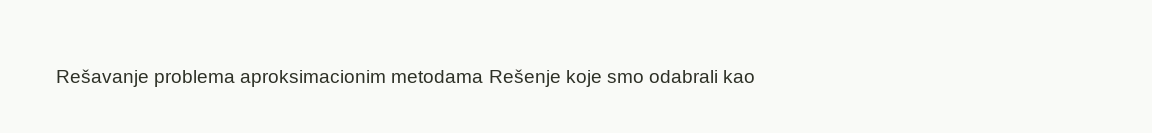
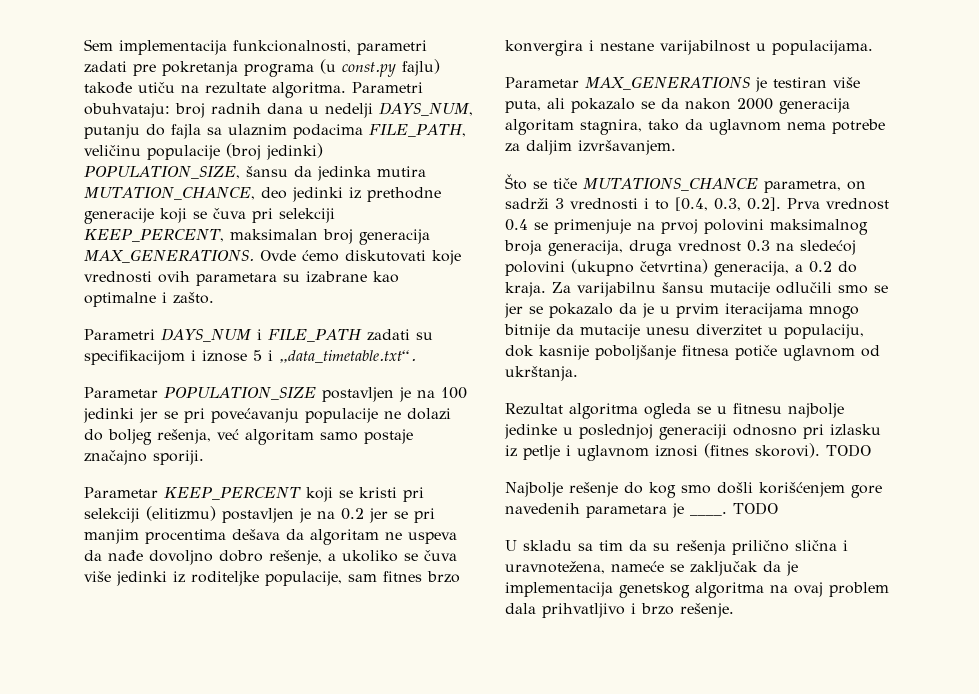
- Rešavanje problema aproksimacionim metodama Rešenje koje smo odabrali kao
+ Sem implementacija funkcionalnosti, parametri zadati pre pokretanja programa (u const.py fajlu) takođe utiču na rezultate algoritma. Parametri obuhvataju: broj radnih dana u nedelji DAYS_NUM, putanju do fajla sa ulaznim podacima FILE_PATH, veličinu populacije (broj jedinki) POPULATION_SIZE, šansu da jedinka mutira MUTATION_CHANCE, deo jedinki iz prethodne generacije koji se čuva pri selekciji KEEP_PERCENT, maksimalan broj generacija MAX_GENERATIONS. Ovde ćemo diskutovati koje vrednosti ovih parametara su izabrane kao optimalne i zašto.
+ Parametri DAYS_NUM i FILE_PATH zadati su specifikacijom i iznose 5 i „data_timetable.txt“.
+ Parametar POPULATION_SIZE postavljen je na 100 jedinki jer se pri povećavanju populacije ne dolazi do boljeg rešenja, već algoritam samo postaje značajno sporiji.
+ Parametar KEEP_PERCENT koji se kristi pri selekciji (elitizmu) postavljen je na 0.2 jer se pri manjim procentima dešava da algoritam ne uspeva da nađe dovoljno dobro rešenje, a ukoliko se čuva više jedinki iz roditeljke populacije, sam fitnes brzo konvergira i nestane varijabilnost u populacijama.
+ Parametar MAX_GENERATIONS je testiran više puta, ali pokazalo se da nakon 2000 generacija algoritam stagnira, tako da uglavnom nema potrebe za daljim izvršavanjem.
+ Što se tiče MUTATIONS_CHANCE parametra, on sadrži 3 vrednosti i to [0.4, 0.3, 0.2]. Prva vrednost 0.4 se primenjuje na prvoj polovini maksimalnog broja generacija, druga vrednost 0.3 na sledećoj polovini (ukupno četvrtina) generacija, a 0.2 do kraja. Za varijabilnu šansu mutacije odlučili smo se jer se pokazalo da je u prvim iteracijama mnogo bitnije da mutacije unesu diverzitet u populaciju, dok kasnije poboljšanje fitnesa potiče uglavnom od ukrštanja.
+ Rezultat algoritma ogleda se u fitnesu najbolje jedinke u poslednjoj generaciji odnosno pri izlasku iz petlje i uglavnom iznosi (fitnes skorovi). TODO
+ Najbolje rešenje do kog smo došli korišćenjem gore navedenih parametara je ____. TODO
+ U skladu sa tim da su rešenja prilično slična i uravnotežena, nameće se zaključak da je implementacija genetskog algoritma na ovaj problem dala prihvatljivo i brzo rešenje.

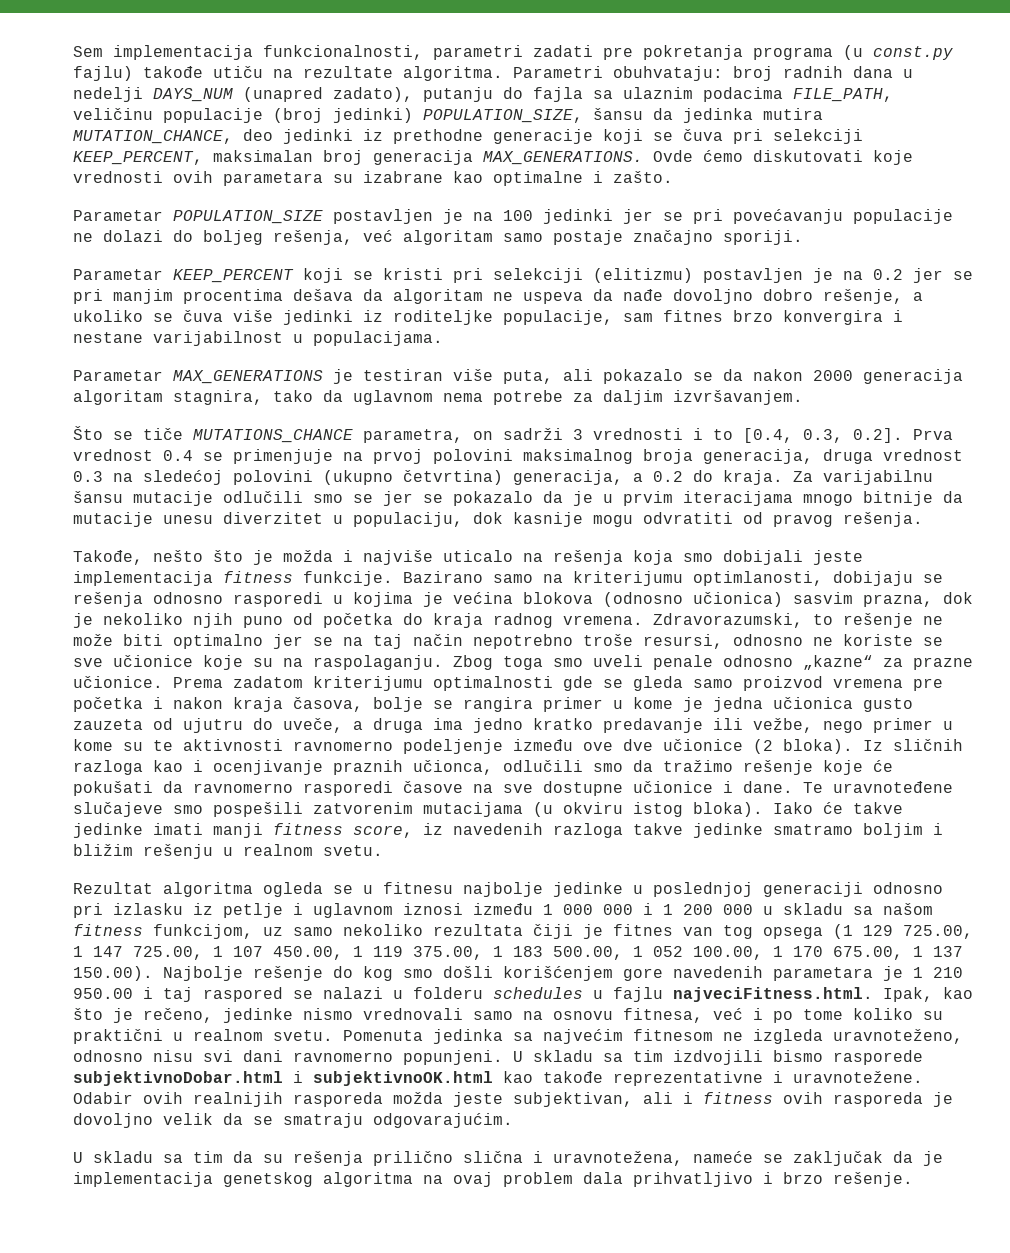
- Parametri obuhvataju: broj radnih dana u nedelji DAYS_NUM, putanju do fajla sa ulaznim podacima FILE_PATH, veličinu populacije (broj jedinki) POPULATION_SIZE, šansu da jedinka mutira MUTATION_CHANCE, deo jedinki iz prethodne generacije koji se čuva pri selekciji KEEP_PERCENT, maksimalan broj generacija MAX_GENERATIONS.
+ Parametri obuhvataju: broj radnih dana u nedelji DAYS_NUM (unapred zadato), putanju do fajla sa ulaznim podacima FILE_PATH, veličinu populacije (broj jedinki) POPULATION_SIZE, šansu da jedinka mutira MUTATION_CHANCE, deo jedinki iz prethodne generacije koji se čuva pri selekciji KEEP_PERCENT, maksimalan broj generacija MAX_GENERATIONS.
- Parametri DAYS_NUM i FILE_PATH zadati su specifikacijom i iznose 5 i „data_timetable.txt“.
- Za varijabilnu šansu mutacije odlučili smo se jer se pokazalo da je u prvim iteracijama mnogo bitnije da mutacije unesu diverzitet u populaciju, dok kasnije poboljšanje fitnesa potiče uglavnom od ukrštanja.
+ Za varijabilnu šansu mutacije odlučili smo se jer se pokazalo da je u prvim iteracijama mnogo bitnije da mutacije unesu diverzitet u populaciju, dok kasnije mogu odvratiti od pravog rešenja.
+ Takođe, nešto što je možda i najviše uticalo na rešenja koja smo dobijali jeste implementacija fitness funkcije. Bazirano samo na kriterijumu optimlanosti, dobijaju se rešenja odnosno rasporedi u kojima je većina blokova (odnosno učionica) sasvim prazna, dok je nekoliko njih puno od početka do kraja radnog vremena. Zdravorazumski, to rešenje ne može biti optimalno jer se na taj način nepotrebno troše resursi, odnosno ne koriste se sve učionice koje su na raspolaganju. Zbog toga smo uveli penale odnosno „kazne“ za prazne učionice. Prema zadatom kriterijumu optimalnosti gde se gleda samo proizvod vremena pre početka i nakon kraja časova, bolje se rangira primer u kome je jedna učionica gusto zauzeta od ujutru do uveče, a druga ima jedno kratko predavanje ili vežbe, nego primer u kome su te aktivnosti ravnomerno podeljenje između ove dve učionice (2 bloka). Iz sličnih razloga kao i ocenjivanje praznih učionca, odlučili smo da tražimo rešenje koje će pokušati da ravnomerno rasporedi časove na sve dostupne učionice i dane. Te uravnoteđene slučajeve smo pospešili zatvorenim mutacijama (u okviru istog bloka). Iako će takve jedinke imati manji fitness score, iz navedenih razloga takve jedinke smatramo boljim i bližim rešenju u realnom svetu.
- Rezultat algoritma ogleda se u fitnesu najbolje jedinke u poslednjoj generaciji odnosno pri izlasku iz petlje i uglavnom iznosi (fitnes skorovi). TODO
- Najbolje rešenje do kog smo došli korišćenjem gore navedenih parametara je ____. TODO
+ Rezultat algoritma ogleda se u fitnesu najbolje jedinke u poslednjoj generaciji odnosno pri izlasku iz petlje i uglavnom iznosi između 1 000 000 i 1 200 000 u skladu sa našom fitness funkcijom, uz samo nekoliko rezultata čiji je fitnes van tog opsega (1 129 725.00, 1 147 725.00, 1 107 450.00, 1 119 375.00, 1 183 500.00, 1 052 100.00, 1 170 675.00, 1 137 150.00). Najbolje rešenje do kog smo došli korišćenjem gore navedenih parametara je 1 210 950.00 i taj raspored se nalazi u folderu schedules u fajlu najveciFitness.html. Ipak, kao što je rečeno, jedinke nismo vrednovali samo na osnovu fitnesa, već i po tome koliko su praktični u realnom svetu. Pomenuta jedinka sa najvećim fitnesom ne izgleda uravnoteženo, odnosno nisu svi dani ravnomerno popunjeni. U skladu sa tim izdvojili bismo rasporede subjektivnoDobar.html i subjektivnoOK.html kao takođe reprezentativne i uravnotežene. Odabir ovih realnijih rasporeda možda jeste subjektivan, ali i fitness ovih rasporeda je dovoljno velik da se smatraju odgovarajućim.

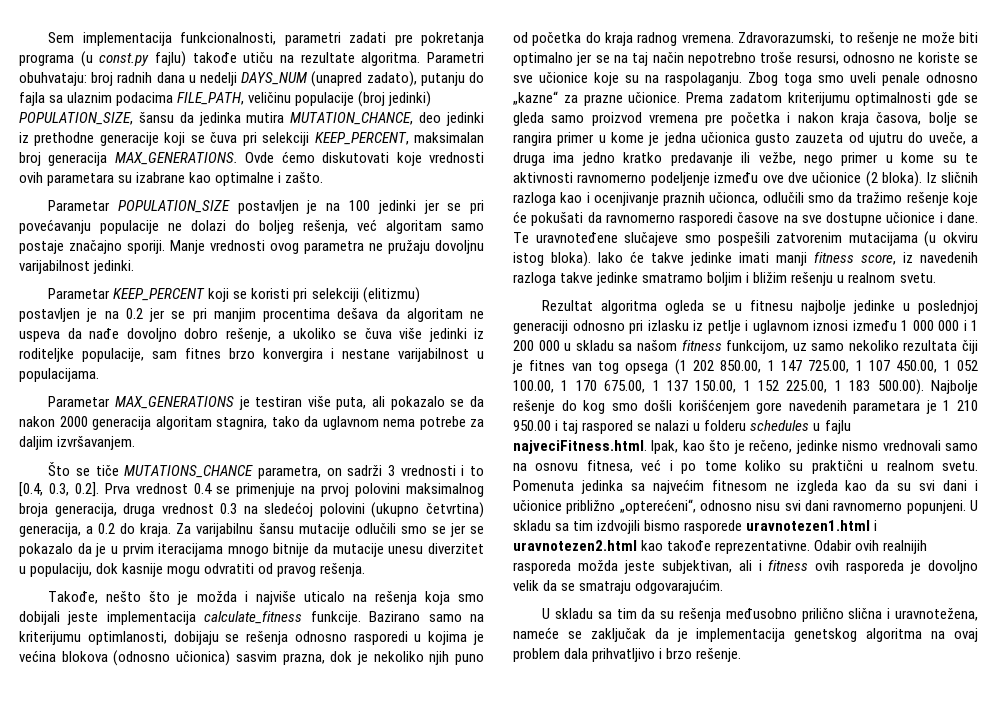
+ Manje vrednosti ovog parametra ne pružaju dovoljnu varijabilnost jedinki.
- Parametar KEEP_PERCENT koji se kristi pri selekciji (elitizmu) postavljen je na 0.2 jer se pri manjim procentima dešava da algoritam ne uspeva da nađe dovoljno dobro rešenje, a ukoliko se čuva više jedinki iz roditeljke populacije, sam fitnes brzo konvergira i nestane varijabilnost u populacijama.
+ Parametar KEEP_PERCENT koji se koristi pri selekciji (elitizmu) postavljen je na 0.2 jer se pri manjim procentima dešava da algoritam ne uspeva da nađe dovoljno dobro rešenje, a ukoliko se čuva više jedinki iz roditeljke populacije, sam fitnes brzo konvergira i nestane varijabilnost u populacijama.
- Takođe, nešto što je možda i najviše uticalo na rešenja koja smo dobijali jeste implementacija fitness funkcije.
+ Takođe, nešto što je možda i najviše uticalo na rešenja koja smo dobijali jeste implementacija calculate_fitness funkcije.
- Rezultat algoritma ogleda se u fitnesu najbolje jedinke u poslednjoj generaciji odnosno pri izlasku iz petlje i uglavnom iznosi između 1 000 000 i 1 200 000 u skladu sa našom fitness funkcijom, uz samo nekoliko rezultata čiji je fitnes van tog opsega (1 129 725.00, 1 147 725.00, 1 107 450.00, 1 119 375.00, 1 183 500.00, 1 052 100.00, 1 170 675.00, 1 137 150.00). Najbolje rešenje do kog smo došli korišćenjem gore navedenih parametara je 1 210 950.00 i taj raspored se nalazi u folderu schedules u fajlu najveciFitness.html. Ipak, kao što je rečeno, jedinke nismo vrednovali samo na osnovu fitnesa, već i po tome koliko su praktični u realnom svetu.
+ Rezultat algoritma ogleda se u fitnesu najbolje jedinke u poslednjoj generaciji odnosno pri izlasku iz petlje i uglavnom iznosi između 1 000 000 i 1 200 000 u skladu sa našom fitness funkcijom, uz samo nekoliko rezultata čiji je fitnes van tog opsega (1 202 850.00, 1 147 725.00, 1 107 450.00, 1 052 100.00, 1 170 675.00, 1 137 150.00, 1 152 225.00, 1 183 500.00). Najbolje rešenje do kog smo došli korišćenjem gore navedenih parametara je 1 210 950.00 i taj raspored se nalazi u folderu schedules u fajlu najveciFitness.html. Ipak, kao što je rečeno, jedinke nismo vrednovali samo na osnovu fitnesa, već i po tome koliko su praktični u realnom svetu.
- Pomenuta jedinka sa najvećim fitnesom ne izgleda uravnoteženo, odnosno nisu svi dani ravnomerno popunjeni.
+ Pomenuta jedinka sa najvećim fitnesom ne izgleda kao da su svi dani i učionice približno „opterećeni“, odnosno nisu svi dani ravnomerno popunjeni.
- U skladu sa tim izdvojili bismo rasporede subjektivnoDobar.html i subjektivnoOK.html kao takođe reprezentativne i uravnotežene.
+ U skladu sa tim izdvojili bismo rasporede uravnotezen1.html i uravnotezen2.html kao takođe reprezentativne.
- U skladu sa tim da su rešenja prilično slična i uravnotežena, nameće se zaključak da je implementacija genetskog algoritma na ovaj problem dala prihvatljivo i brzo rešenje.
+ U skladu sa tim da su rešenja međusobno prilično slična i uravnotežena, nameće se zaključak da je implementacija genetskog algoritma na ovaj problem dala prihvatljivo i brzo rešenje.

